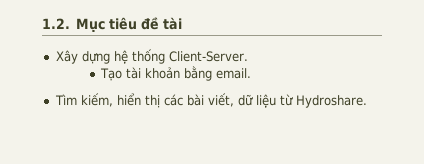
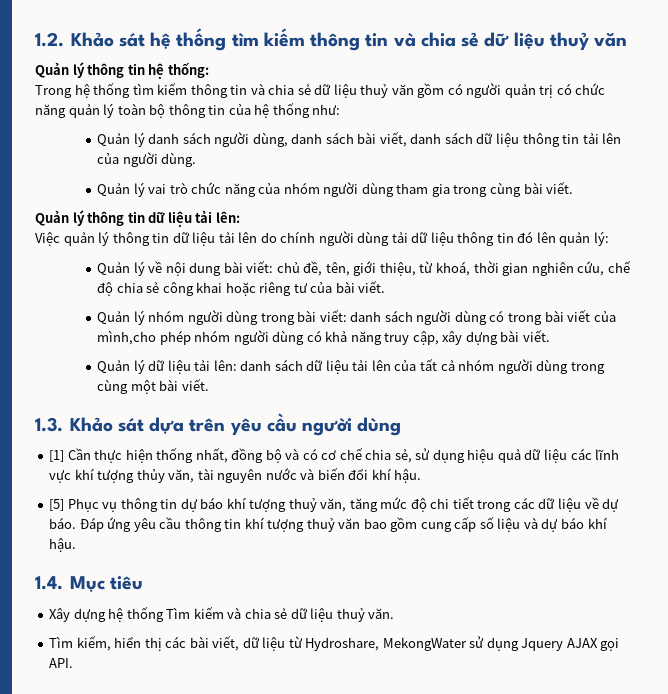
- 1.2. Mục tiêu đề tài
+ 1.2. Khảo sát hệ thống tìm kiếm thông tin và chia sẻ dữ liệu thuỷ văn
+ Quản lý thông tin hệ thống:
+ Trong hệ thống tìm kiếm thông tin và chia sẻ dữ liệu thuỷ văn gồm có người quản trị có chức năng quản lý toàn bộ thông tin của hệ thống như:
+ Quản lý danh sách người dùng, danh sách bài viết, danh sách dữ liệu thông tin tải lên của người dùng.
+ Quản lý vai trò chức năng của nhóm người dùng tham gia trong cùng bài viết.
+ Quản lý thông tin dữ liệu tải lên:
+ Việc quản lý thông tin dữ liệu tải lên do chính người dùng tải dữ liệu thông tin đó lên quản lý:
+ Quản lý về nội dung bài viết: chủ đề, tên, giới thiệu, từ khoá, thời gian nghiên cứu, chế độ chia sẻ công khai hoặc riêng tư của bài viết.
+ Quản lý nhóm người dùng trong bài viết: danh sách người dùng có trong bài viết của mình,cho phép nhóm người dùng có khả năng truy cập, xây dựng bài viết.
+ Quản lý dữ liệu tải lên: danh sách dữ liệu tải lên của tất cả nhóm người dùng trong cùng một bài viết.
+ 1.3. Khảo sát dựa trên yêu cầu người dùng
+ [1] Cần thực hiện thống nhất, đồng bộ và có cơ chế chia sẻ, sử dụng hiệu quả dữ liệu các lĩnh vực khí tượng thủy văn, tài nguyên nước và biến đổi khí hậu.
+ [5] Phục vụ thông tin dự báo khí tượng thuỷ văn, tăng mức độ chi tiết trong các dữ liệu về dự báo. Đáp ứng yêu cầu thông tin khí tượng thuỷ văn bao gồm cung cấp số liệu và dự báo khí hậu.
+ 1.4. Mục tiêu
- Xây dựng hệ thống Client-Server.
- Tạo tài khoản bằng email.
+ Xây dựng hệ thống Tìm kiếm và chia sẻ dữ liệu thuỷ văn.
- Tìm kiếm, hiển thị các bài viết, dữ liệu từ Hydroshare.
+ Tìm kiếm, hiển thị các bài viết, dữ liệu từ Hydroshare, MekongWater sử dụng Jquery AJAX gọi API.

